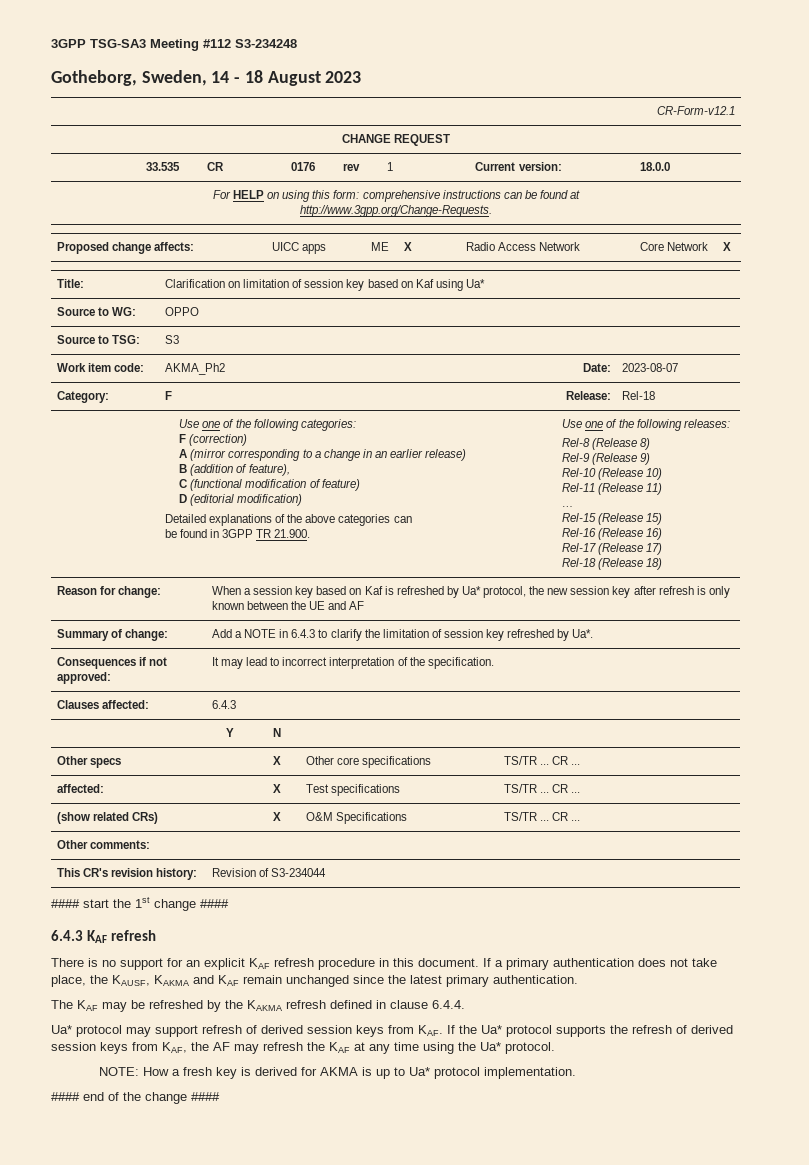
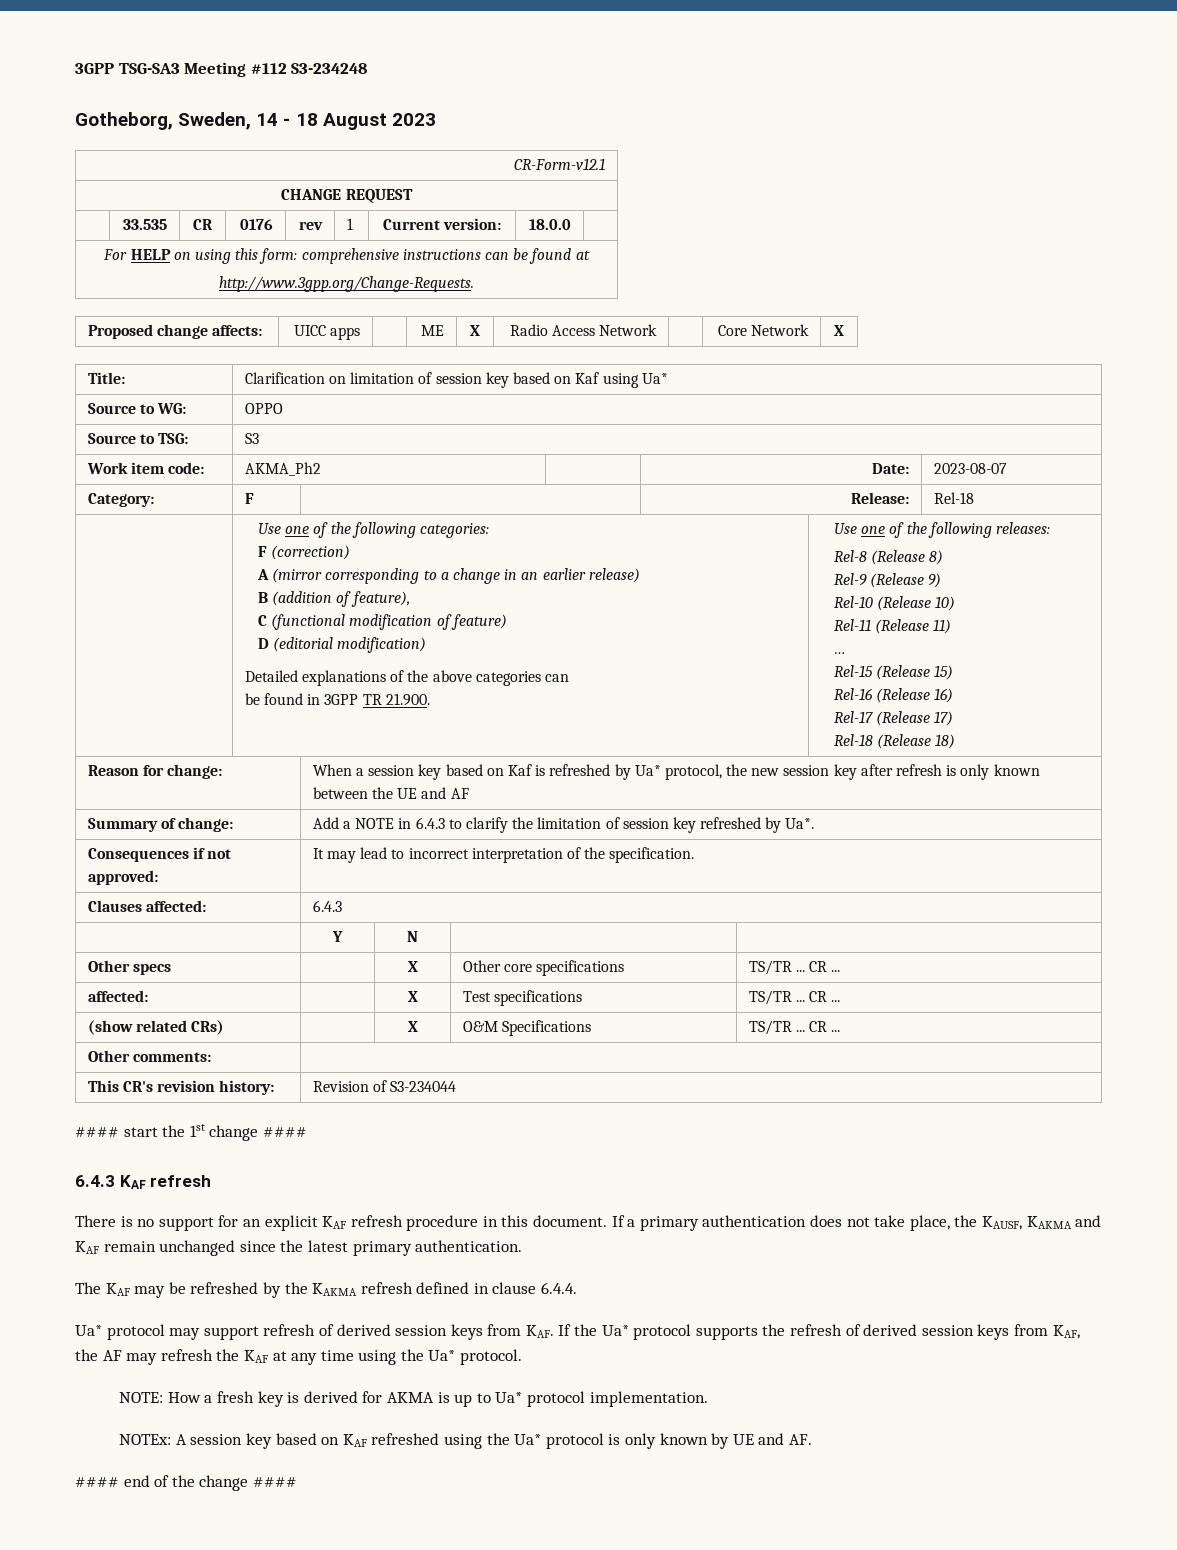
+ NOTEx: A session key based on KAF refreshed using the Ua* protocol is only known by UE and AF.

